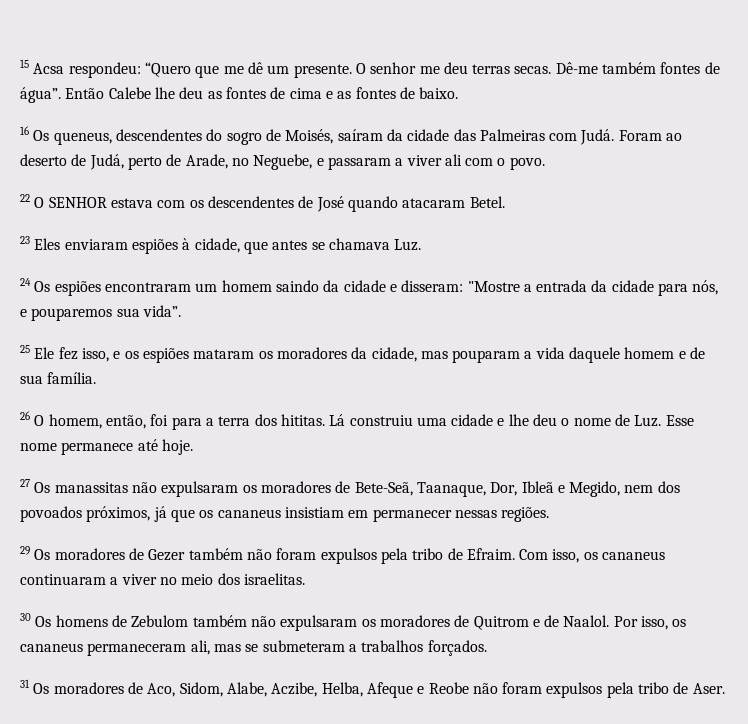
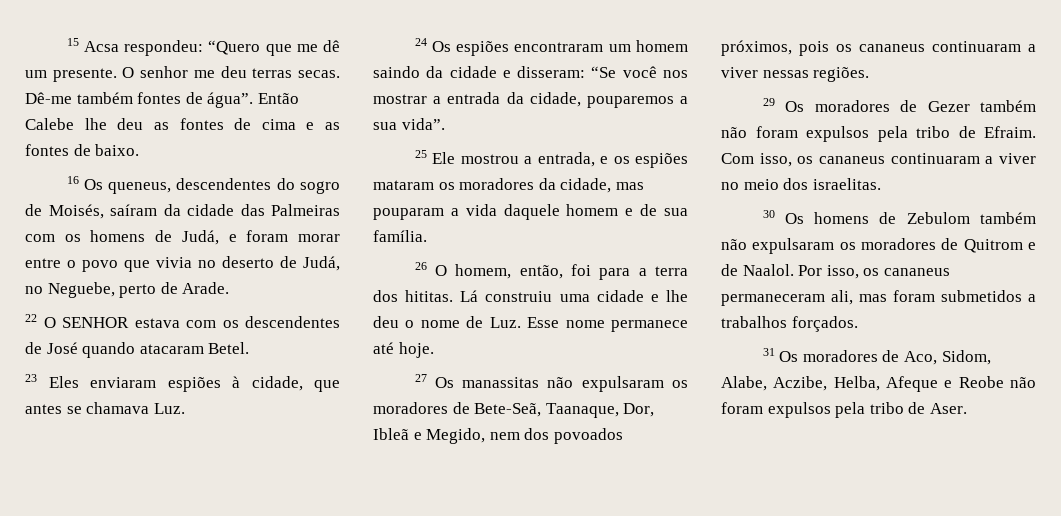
- 16 Os queneus, descendentes do sogro de Moisés, saíram da cidade das Palmeiras com Judá. Foram ao deserto de Judá, perto de Arade, no Neguebe, e passaram a viver ali com o povo.
+ 16 Os queneus, descendentes do sogro de Moisés, saíram da cidade das Palmeiras com os homens de Judá, e foram morar entre o povo que vivia no deserto de Judá, no Neguebe, perto de Arade.
- 24 Os espiões encontraram um homem saindo da cidade e disseram: "Mostre a entrada da cidade para nós, e pouparemos sua vida”.
+ 24 Os espiões encontraram um homem saindo da cidade e disseram: “Se você nos mostrar a entrada da cidade, pouparemos a sua vida”.
- 25 Ele fez isso, e os espiões mataram os moradores da cidade, mas pouparam a vida daquele homem e de sua família.
+ 25 Ele mostrou a entrada, e os espiões mataram os moradores da cidade, mas pouparam a vida daquele homem e de sua família.
- 27 Os manassitas não expulsaram os moradores de Bete-Seã, Taanaque, Dor, Ibleã e Megido, nem dos povoados próximos, já que os cananeus insistiam em permanecer nessas regiões.
+ 27 Os manassitas não expulsaram os moradores de Bete-Seã, Taanaque, Dor, Ibleã e Megido, nem dos povoados próximos, pois os cananeus continuaram a viver nessas regiões.
- Por isso, os cananeus permaneceram ali, mas se submeteram a trabalhos forçados.
+ Por isso, os cananeus permaneceram ali, mas foram submetidos a trabalhos forçados.

